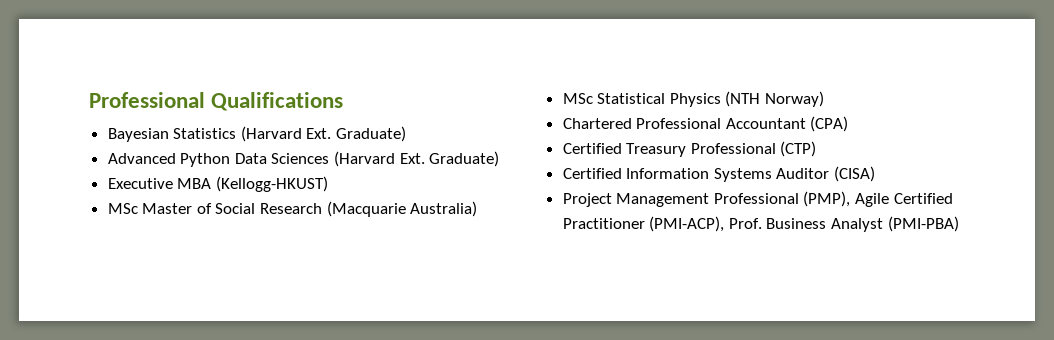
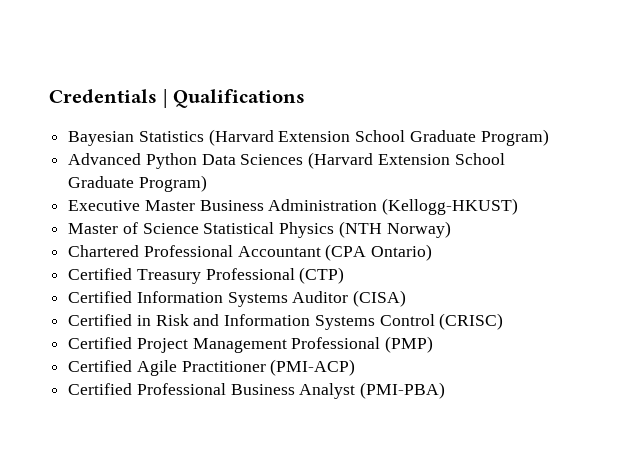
- Professional Qualifications
+ Credentials | Qualifications
- Bayesian Statistics (Harvard Ext. Graduate)
+ Bayesian Statistics (Harvard Extension School Graduate Program)
- Advanced Python Data Sciences (Harvard Ext. Graduate)
- Executive MBA (Kellogg-HKUST)
+ Advanced Python Data Sciences (Harvard Extension School Graduate Program)
+ Executive Master Business Administration (Kellogg-HKUST)
- MSc Master of Social Research (Macquarie Australia)
- MSc Statistical Physics (NTH Norway)
+ Master of Science Statistical Physics (NTH Norway)
- Chartered Professional Accountant (CPA)
+ Chartered Professional Accountant (CPA Ontario)
- Project Management Professional (PMP), Agile Certified Practitioner (PMI-ACP), Prof. Business Analyst (PMI-PBA)
+ Certified in Risk and Information Systems Control (CRISC)
+ Certified Project Management Professional (PMP)
+ Certified Agile Practitioner (PMI-ACP)
+ Certified Professional Business Analyst (PMI-PBA)

